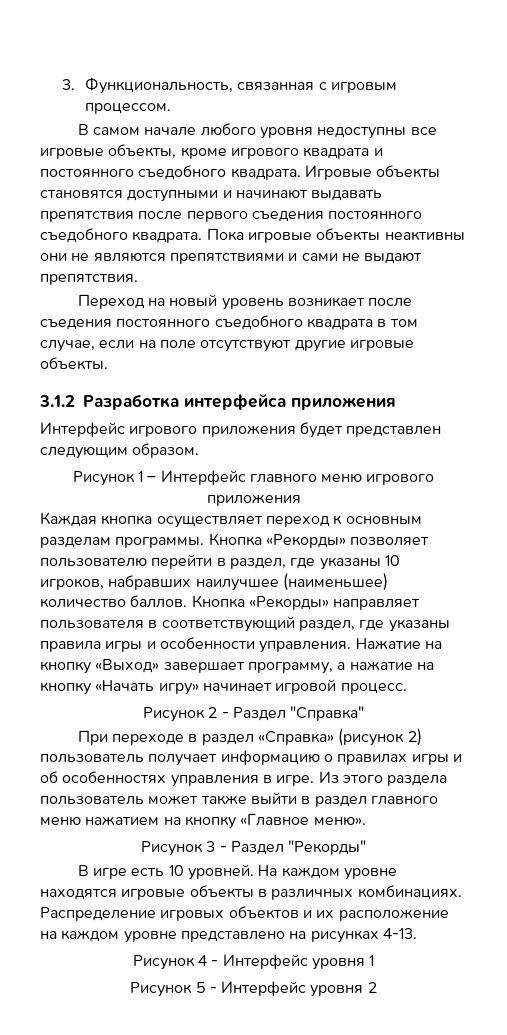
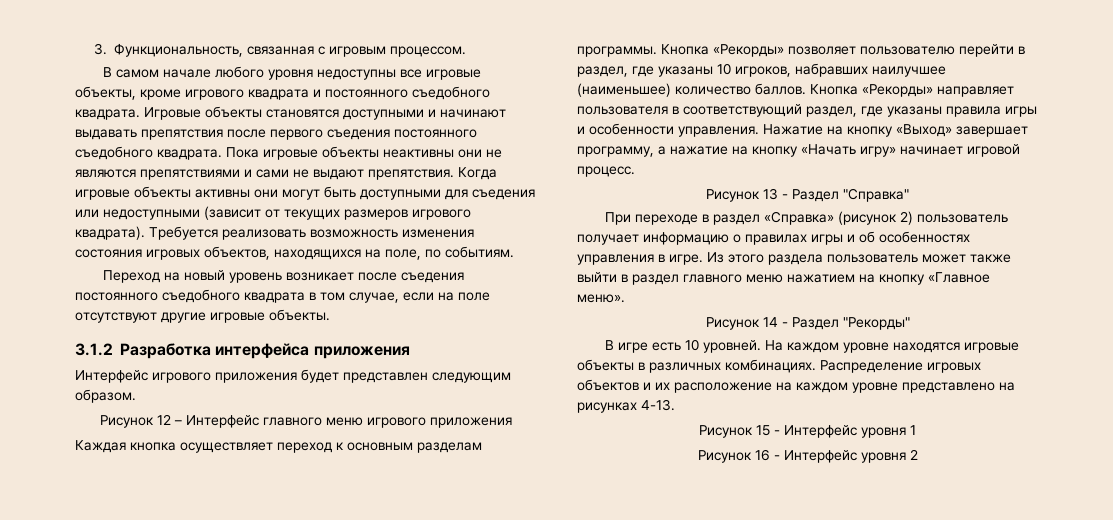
+ Когда игровые объекты активны они могут быть доступными для съедения или недоступными (зависит от текущих размеров игрового квадрата). Требуется реализовать возможность изменения состояния игровых объектов, находящихся на поле, по событиям.
- Рисунок 1 – Интерфейс главного меню игрового приложения
+ Рисунок 12 – Интерфейс главного меню игрового приложения
- Рисунок 2 - Раздел "Справка"
+ Рисунок 13 - Раздел "Справка"
- Рисунок 3 - Раздел "Рекорды"
+ Рисунок 14 - Раздел "Рекорды"
- Рисунок 4 - Интерфейс уровня 1
+ Рисунок 15 - Интерфейс уровня 1
- Рисунок 5 - Интерфейс уровня 2
+ Рисунок 16 - Интерфейс уровня 2

